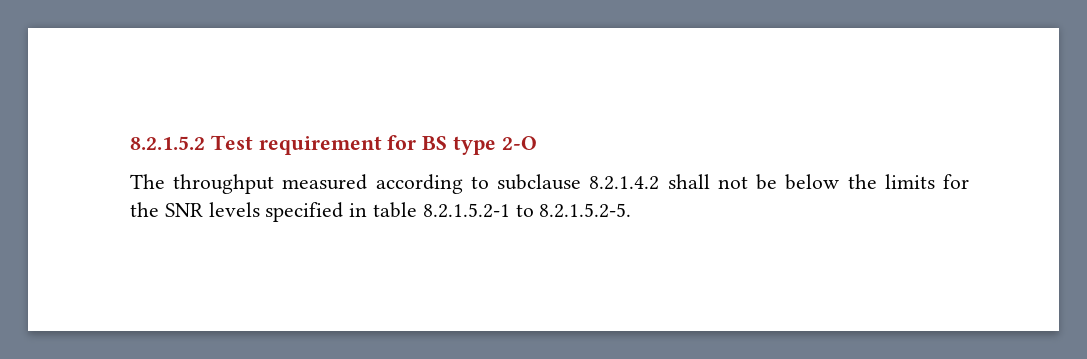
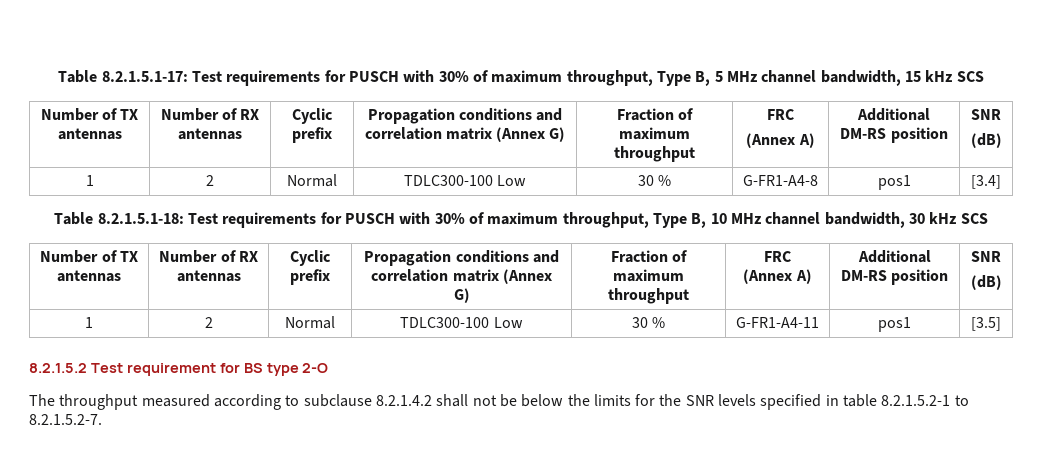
+ Table 8.2.1.5.1-17: Test requirements for PUSCH with 30% of maximum throughput, Type B, 5 MHz channel bandwidth, 15 kHz SCS
+ Number of TX antennas | Number of RX antennas | Cyclic prefix | Propagation conditions and correlation matrix (Annex G) | Fraction of maximum throughput | FRC
+ (Annex A) | Additional DM-RS position | SNR
+ (dB)
+ 1 | 2 | Normal | TDLC300-100 Low | 30 % | G-FR1-A4-8 | pos1 | [3.4]
+ Table 8.2.1.5.1-18: Test requirements for PUSCH with 30% of maximum throughput, Type B, 10 MHz channel bandwidth, 30 kHz SCS
+ Number of TX antennas | Number of RX antennas | Cyclic prefix | Propagation conditions and correlation matrix (Annex G) | Fraction of maximum throughput | FRC
+ (Annex A) | Additional DM-RS position | SNR
+ (dB)
+ 1 | 2 | Normal | TDLC300-100 Low | 30 % | G-FR1-A4-11 | pos1 | [3.5]
- The throughput measured according to subclause 8.2.1.4.2 shall not be below the limits for the SNR levels specified in table 8.2.1.5.2-1 to 8.2.1.5.2-5.
+ The throughput measured according to subclause 8.2.1.4.2 shall not be below the limits for the SNR levels specified in table 8.2.1.5.2-1 to 8.2.1.5.2-7.

